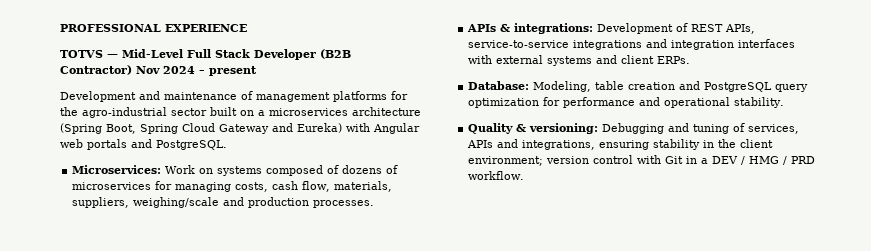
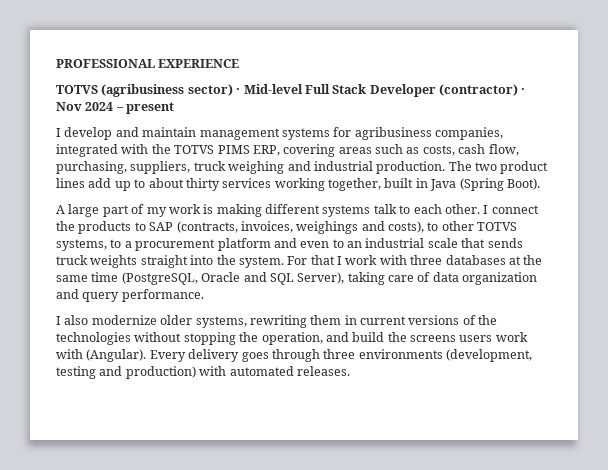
- TOTVS — Mid-Level Full Stack Developer (B2B Contractor) Nov 2024 – present
+ TOTVS (agribusiness sector) · Mid-level Full Stack Developer (contractor) · Nov 2024 – present
- Development and maintenance of management platforms for the agro-industrial sector built on a microservices architecture (Spring Boot, Spring Cloud Gateway and Eureka) with Angular web portals and PostgreSQL.
- Microservices: Work on systems composed of dozens of microservices for managing costs, cash flow, materials, suppliers, weighing/scale and production processes.
- APIs & integrations: Development of REST APIs, service-to-service integrations and integration interfaces with external systems and client ERPs.
- Database: Modeling, table creation and PostgreSQL query optimization for performance and operational stability.
- Quality & versioning: Debugging and tuning of services, APIs and integrations, ensuring stability in the client environment; version control with Git in a DEV / HMG / PRD workflow.
+ I develop and maintain management systems for agribusiness companies, integrated with the TOTVS PIMS ERP, covering areas such as costs, cash flow, purchasing, suppliers, truck weighing and industrial production. The two product lines add up to about thirty services working together, built in Java (Spring Boot).
+ A large part of my work is making different systems talk to each other. I connect the products to SAP (contracts, invoices, weighings and costs), to other TOTVS systems, to a procurement platform and even to an industrial scale that sends truck weights straight into the system. For that I work with three databases at the same time (PostgreSQL, Oracle and SQL Server), taking care of data organization and query performance.
+ I also modernize older systems, rewriting them in current versions of the technologies without stopping the operation, and build the screens users work with (Angular). Every delivery goes through three environments (development, testing and production) with automated releases.

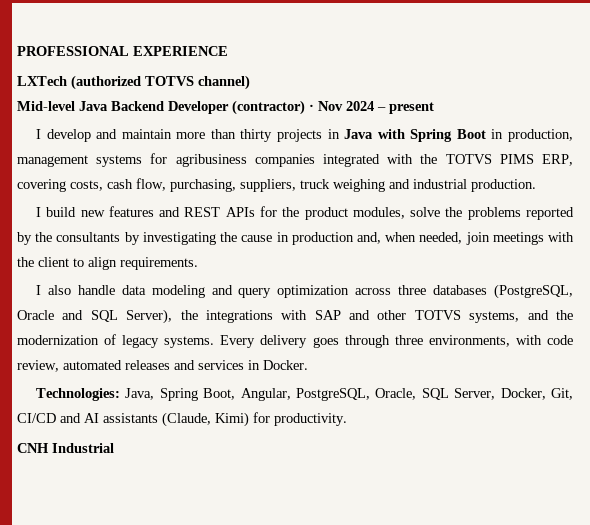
- TOTVS (agribusiness sector) · Mid-level Full Stack Developer (contractor) · Nov 2024 – present
+ LXTech (authorized TOTVS channel)
+ Mid-level Java Backend Developer (contractor) · Nov 2024 – present
- I develop and maintain management systems for agribusiness companies, integrated with the TOTVS PIMS ERP, covering areas such as costs, cash flow, purchasing, suppliers, truck weighing and industrial production. The two product lines add up to about thirty services working together, built in Java (Spring Boot).
- A large part of my work is making different systems talk to each other. I connect the products to SAP (contracts, invoices, weighings and costs), to other TOTVS systems, to a procurement platform and even to an industrial scale that sends truck weights straight into the system. For that I work with three databases at the same time (PostgreSQL, Oracle and SQL Server), taking care of data organization and query performance.
- I also modernize older systems, rewriting them in current versions of the technologies without stopping the operation, and build the screens users work with (Angular).
+ I develop and maintain more than thirty projects in Java with Spring Boot in production, management systems for agribusiness companies integrated with the TOTVS PIMS ERP, covering costs, cash flow, purchasing, suppliers, truck weighing and industrial production.
+ I build new features and REST APIs for the product modules, solve the problems reported by the consultants by investigating the cause in production and, when needed, join meetings with the client to align requirements.
+ I also handle data modeling and query optimization across three databases (PostgreSQL, Oracle and SQL Server), the integrations with SAP and other TOTVS systems, and the modernization of legacy systems.
- Every delivery goes through three environments (development, testing and production) with automated releases.
+ Every delivery goes through three environments, with code review, automated releases and services in Docker.
+ Technologies: Java, Spring Boot, Angular, PostgreSQL, Oracle, SQL Server, Docker, Git, CI/CD and AI assistants (Claude, Kimi) for productivity.
+ CNH Industrial

